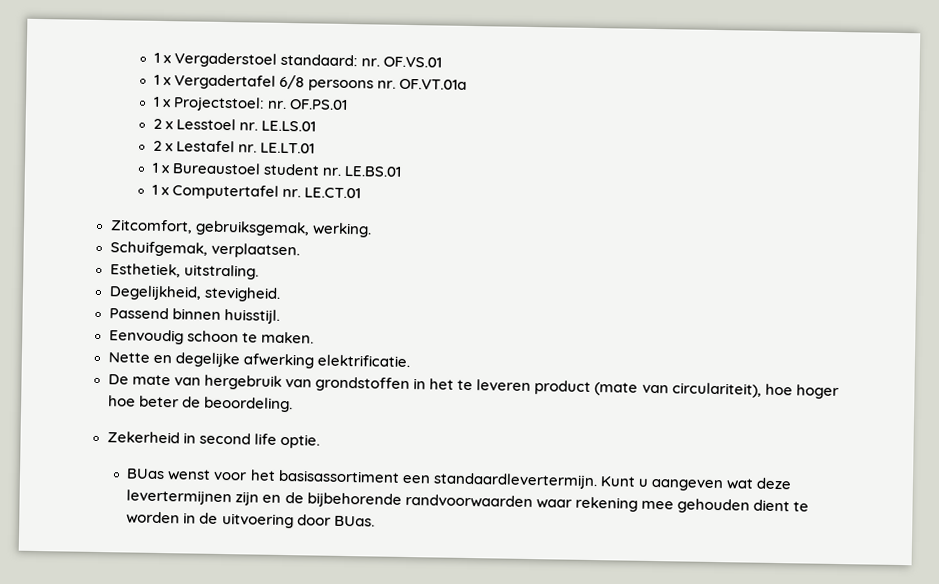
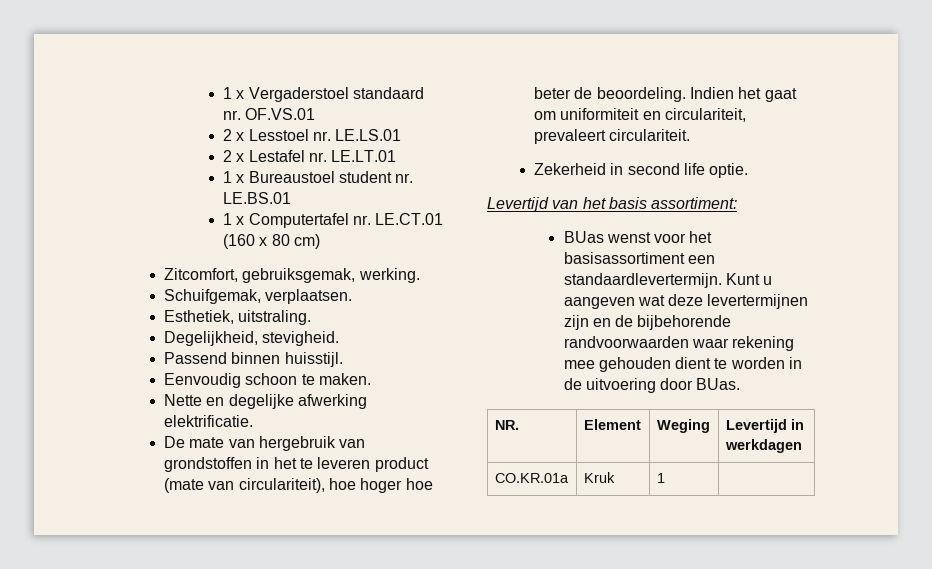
- 1 x Vergaderstoel standaard: nr. OF.VS.01
+ 1 x Vergaderstoel standaard nr. OF.VS.01
- 1 x Vergadertafel 6/8 persoons nr. OF.VT.01a
- 1 x Projectstoel: nr. OF.PS.01
- 1 x Computertafel nr. LE.CT.01
+ 1 x Computertafel nr. LE.CT.01 (160 x 80 cm)
+ Indien het gaat om uniformiteit en circulariteit, prevaleert circulariteit.
+ Levertijd van het basis assortiment:
+ NR. | Element | Weging | Levertijd in werkdagen
+ CO.KR.01a | Kruk | 1 |

